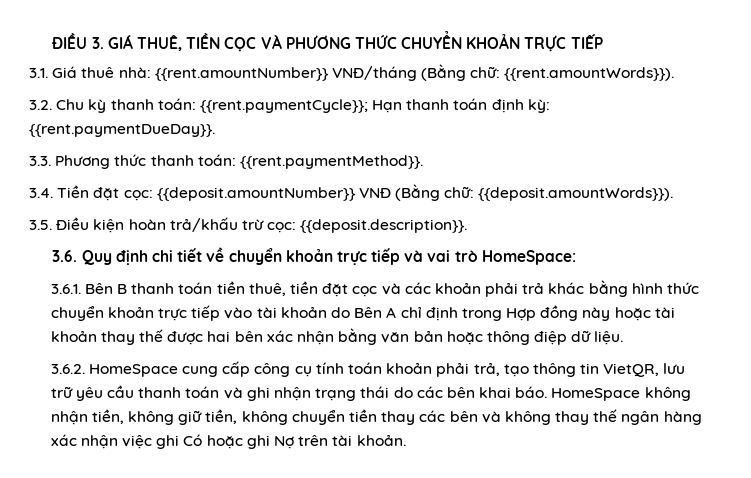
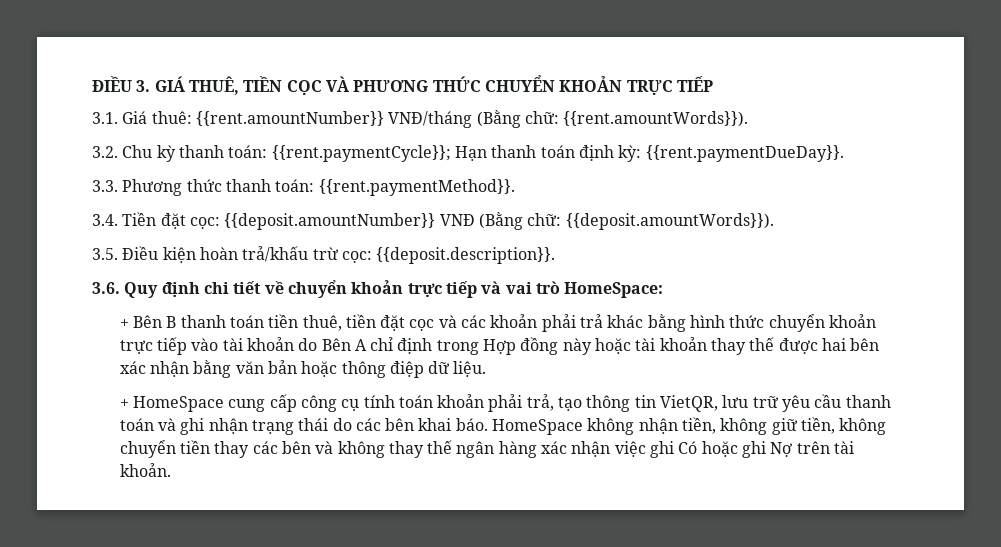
- 3.1. Giá thuê nhà: {{rent.amountNumber}} VNĐ/tháng (Bằng chữ: {{rent.amountWords}}).
+ 3.1. Giá thuê: {{rent.amountNumber}} VNĐ/tháng (Bằng chữ: {{rent.amountWords}}).
- 3.6.1. Bên B thanh toán tiền thuê, tiền đặt cọc và các khoản phải trả khác bằng hình thức chuyển khoản trực tiếp vào tài khoản do Bên A chỉ định trong Hợp đồng này hoặc tài khoản thay thế được hai bên xác nhận bằng văn bản hoặc thông điệp dữ liệu.
+ + Bên B thanh toán tiền thuê, tiền đặt cọc và các khoản phải trả khác bằng hình thức chuyển khoản trực tiếp vào tài khoản do Bên A chỉ định trong Hợp đồng này hoặc tài khoản thay thế được hai bên xác nhận bằng văn bản hoặc thông điệp dữ liệu.
- 3.6.2. HomeSpace cung cấp công cụ tính toán khoản phải trả, tạo thông tin VietQR, lưu trữ yêu cầu thanh toán và ghi nhận trạng thái do các bên khai báo.
+ + HomeSpace cung cấp công cụ tính toán khoản phải trả, tạo thông tin VietQR, lưu trữ yêu cầu thanh toán và ghi nhận trạng thái do các bên khai báo.

